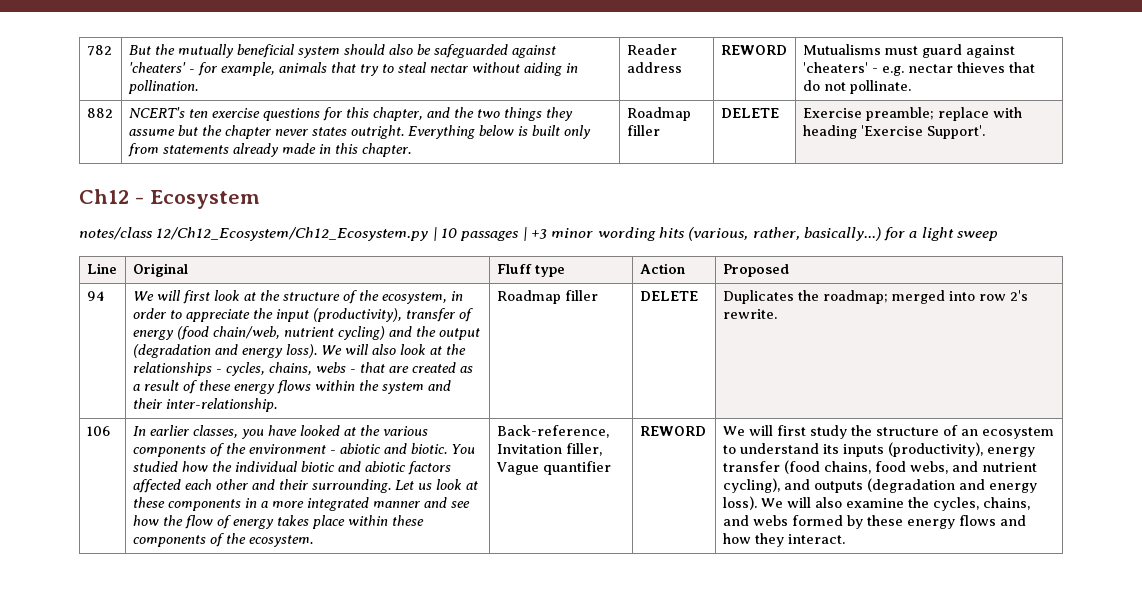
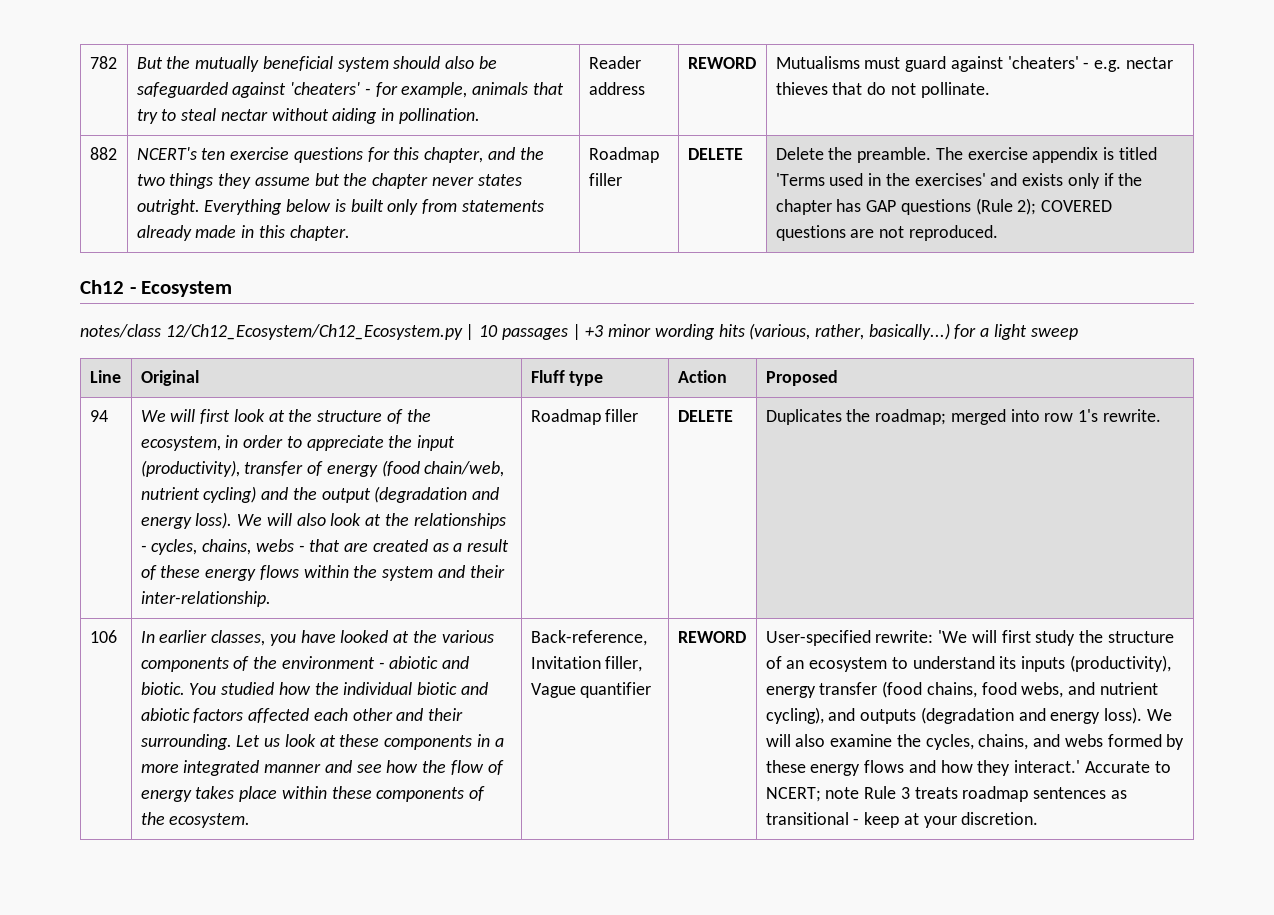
- Exercise preamble; replace with heading 'Exercise Support'.
+ Delete the preamble. The exercise appendix is titled 'Terms used in the exercises' and exists only if the chapter has GAP questions (Rule 2); COVERED questions are not reproduced.
- Duplicates the roadmap; merged into row 2's rewrite.
+ Duplicates the roadmap; merged into row 1's rewrite.
- We will first study the structure of an ecosystem to understand its inputs (productivity), energy transfer (food chains, food webs, and nutrient cycling), and outputs (degradation and energy loss).
+ User-specified rewrite: 'We will first study the structure of an ecosystem to understand its inputs (productivity), energy transfer (food chains, food webs, and nutrient cycling), and outputs (degradation and energy loss).
- We will also examine the cycles, chains, and webs formed by these energy flows and how they interact.
+ We will also examine the cycles, chains, and webs formed by these energy flows and how they interact.' Accurate to NCERT; note Rule 3 treats roadmap sentences as transitional - keep at your discretion.

